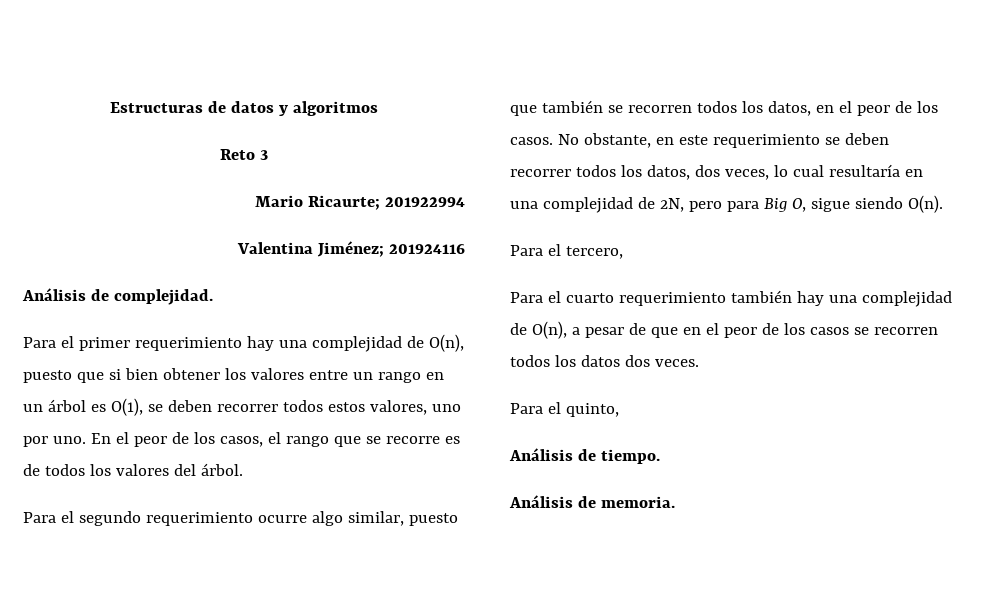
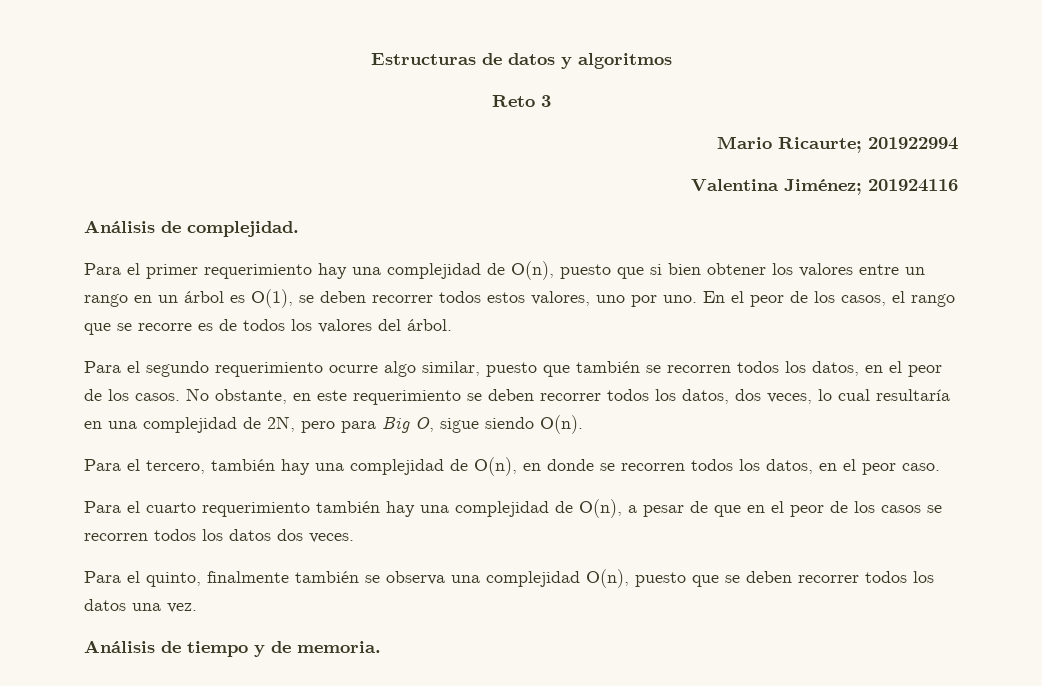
- Para el tercero,
+ Para el tercero, también hay una complejidad de O(n), en donde se recorren todos los datos, en el peor caso.
- Para el quinto,
- Análisis de tiempo.
- Análisis de memoria.
+ Para el quinto, finalmente también se observa una complejidad O(n), puesto que se deben recorrer todos los datos una vez.
+ Análisis de tiempo y de memoria.

